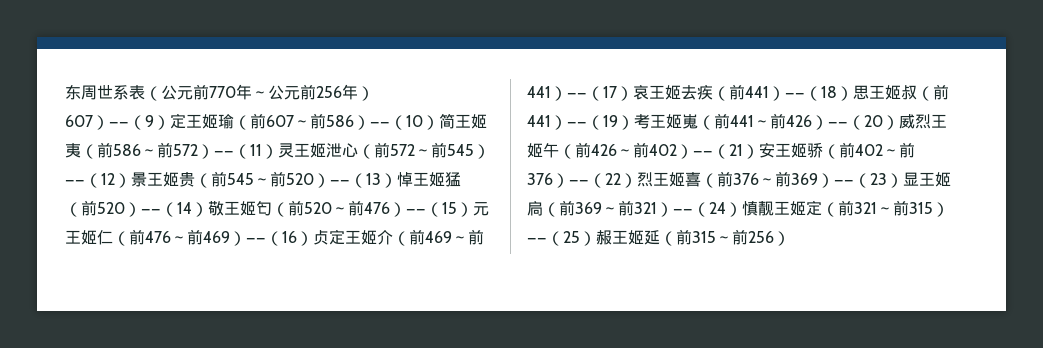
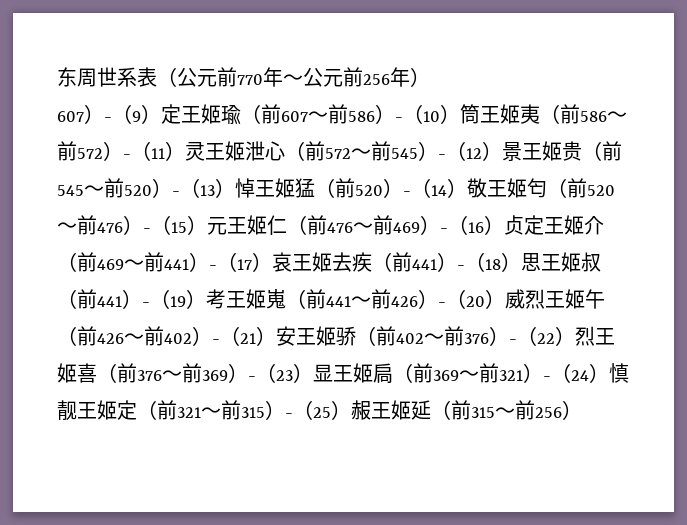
- 607）——（9）定王姬瑜（前607～前586）——（10）简王姬夷（前586～前572）——（11）灵王姬泄心（前572～前545）——（12）景王姬贵（前545～前520）——（13）悼王姬猛（前520）——（14）敬王姬匄（前520～前476）——（15）元王姬仁（前476～前469）——（16）贞定王姬介（前469～前441）——（17）哀王姬去疾（前441）——（18）思王姬叔（前441）——（19）考王姬嵬（前441～前426）——（20）威烈王姬午（前426～前402）——（21）安王姬骄（前402～前376）——（22）烈王姬喜（前376～前369）——（23）显王姬扃（前369～前321）——（24）慎靓王姬定（前321～前315）——（25）赧王姬延（前315～前256）
+ 607）-（9）定王姬瑜（前607～前586）-（10）筒王姬夷（前586～前572）-（11）灵王姬泄心（前572～前545）-（12）景王姬贵（前545～前520）-（13）悼王姬猛（前520）-（14）敬王姬匄（前520～前476）-（15）元王姬仁（前476～前469）-（16）贞定王姬介（前469～前441）-（17）哀王姬去疾（前441）-（18）思王姬叔（前441）-（19）考王姬嵬（前441～前426）-（20）威烈王姬午（前426～前402）-（21）安王姬骄（前402～前376）-（22）烈王姬喜（前376～前369）-（23）显王姬扃（前369～前321）-（24）慎靓王姬定（前321～前315）-（25）赧王姬延（前315～前256）

